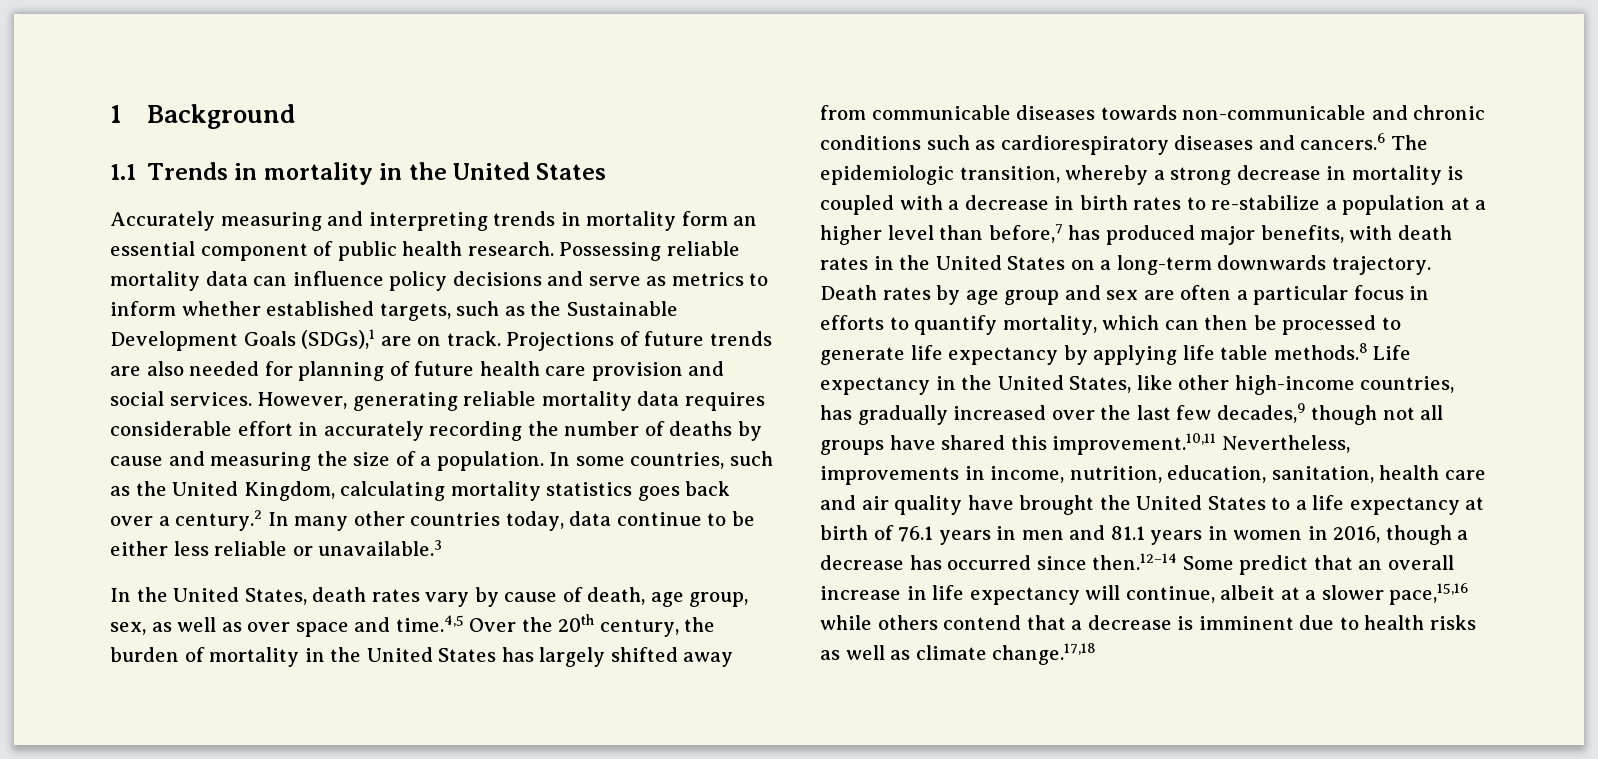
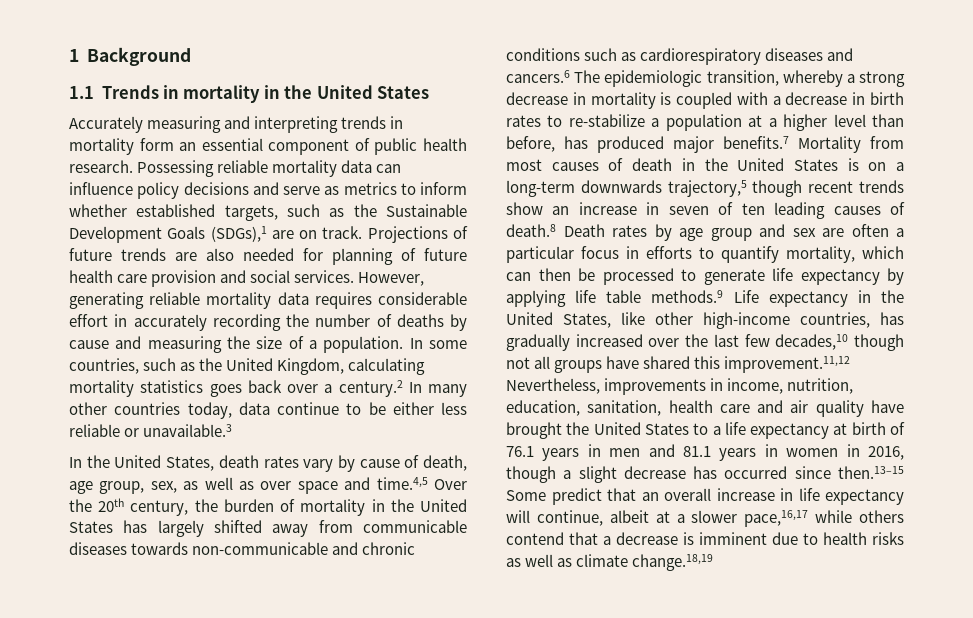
- In the United States, death rates vary by cause of death, age group, sex, as well as over space and time.4,5 Over the 20th century, the burden of mortality in the United States has largely shifted away from communicable diseases towards non-communicable and chronic conditions such as cardiorespiratory diseases and cancers.6 The epidemiologic transition, whereby a strong decrease in mortality is coupled with a decrease in birth rates to re-stabilize a population at a higher level than before,7 has produced major benefits, with death rates in the United States on a long-term downwards trajectory. Death rates by age group and sex are often a particular focus in efforts to quantify mortality, which can then be processed to generate life expectancy by applying life table methods.8 Life expectancy in the United States, like other high-income countries, has gradually increased over the last few decades,9 though not all groups have shared this improvement.10,11 Nevertheless, improvements in income, nutrition, education, sanitation, health care and air quality have brought the United States to a life expectancy at birth of 76.1 years in men and 81.1 years in women in 2016, though a decrease has occurred since then.12–14 Some predict that an overall increase in life expectancy will continue, albeit at a slower pace,15,16 while others contend that a decrease is imminent due to health risks as well as climate change.17,18
+ In the United States, death rates vary by cause of death, age group, sex, as well as over space and time.4,5 Over the 20th century, the burden of mortality in the United States has largely shifted away from communicable diseases towards non-communicable and chronic conditions such as cardiorespiratory diseases and cancers.6 The epidemiologic transition, whereby a strong decrease in mortality is coupled with a decrease in birth rates to re-stabilize a population at a higher level than before, has produced major benefits.7 Mortality from most causes of death in the United States is on a long-term downwards trajectory,5 though recent trends show an increase in seven of ten leading causes of death.8 Death rates by age group and sex are often a particular focus in efforts to quantify mortality, which can then be processed to generate life expectancy by applying life table methods.9 Life expectancy in the United States, like other high-income countries, has gradually increased over the last few decades,10 though not all groups have shared this improvement.11,12 Nevertheless, improvements in income, nutrition, education, sanitation, health care and air quality have brought the United States to a life expectancy at birth of 76.1 years in men and 81.1 years in women in 2016, though a slight decrease has occurred since then.13–15 Some predict that an overall increase in life expectancy will continue, albeit at a slower pace,16,17 while others contend that a decrease is imminent due to health risks as well as climate change.18,19

